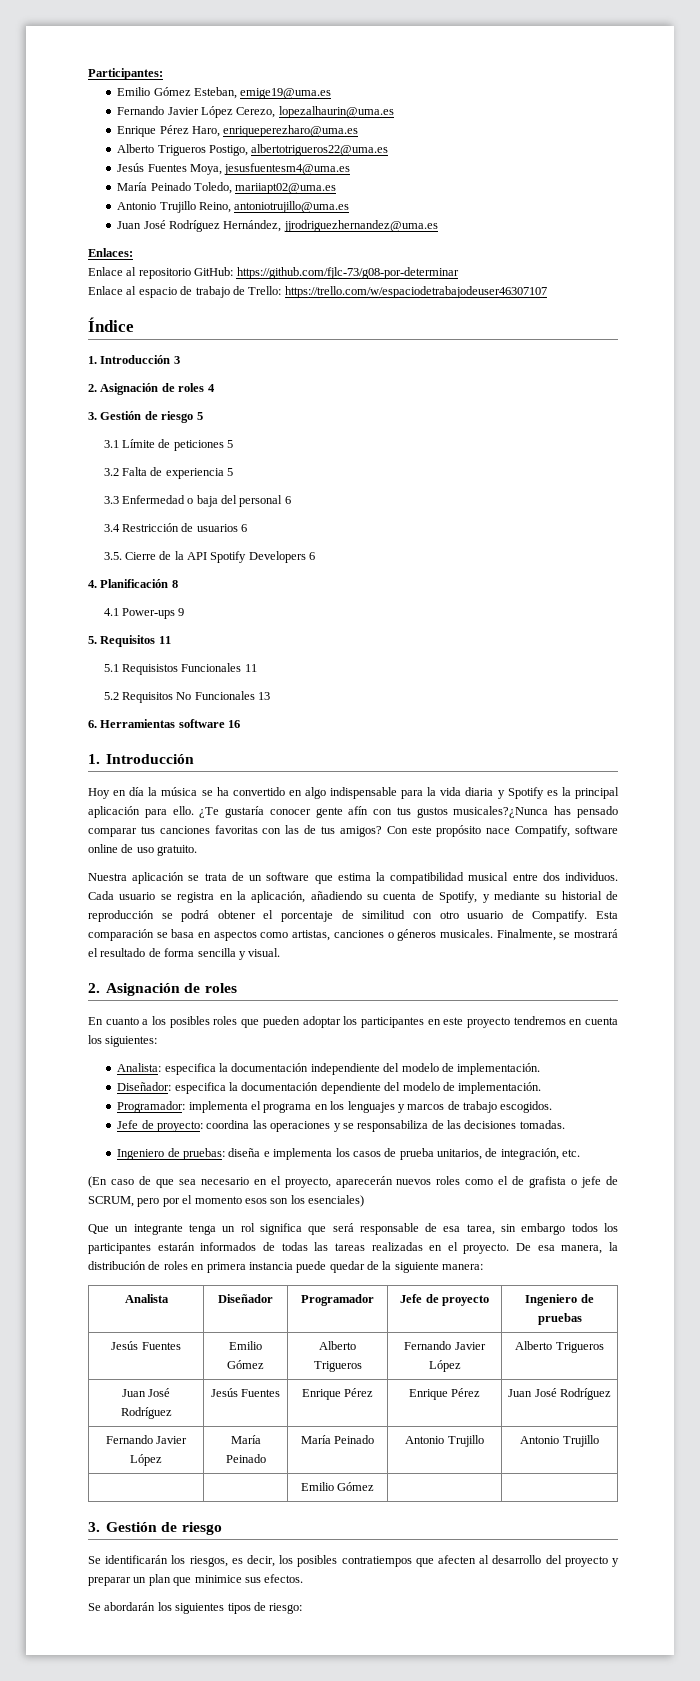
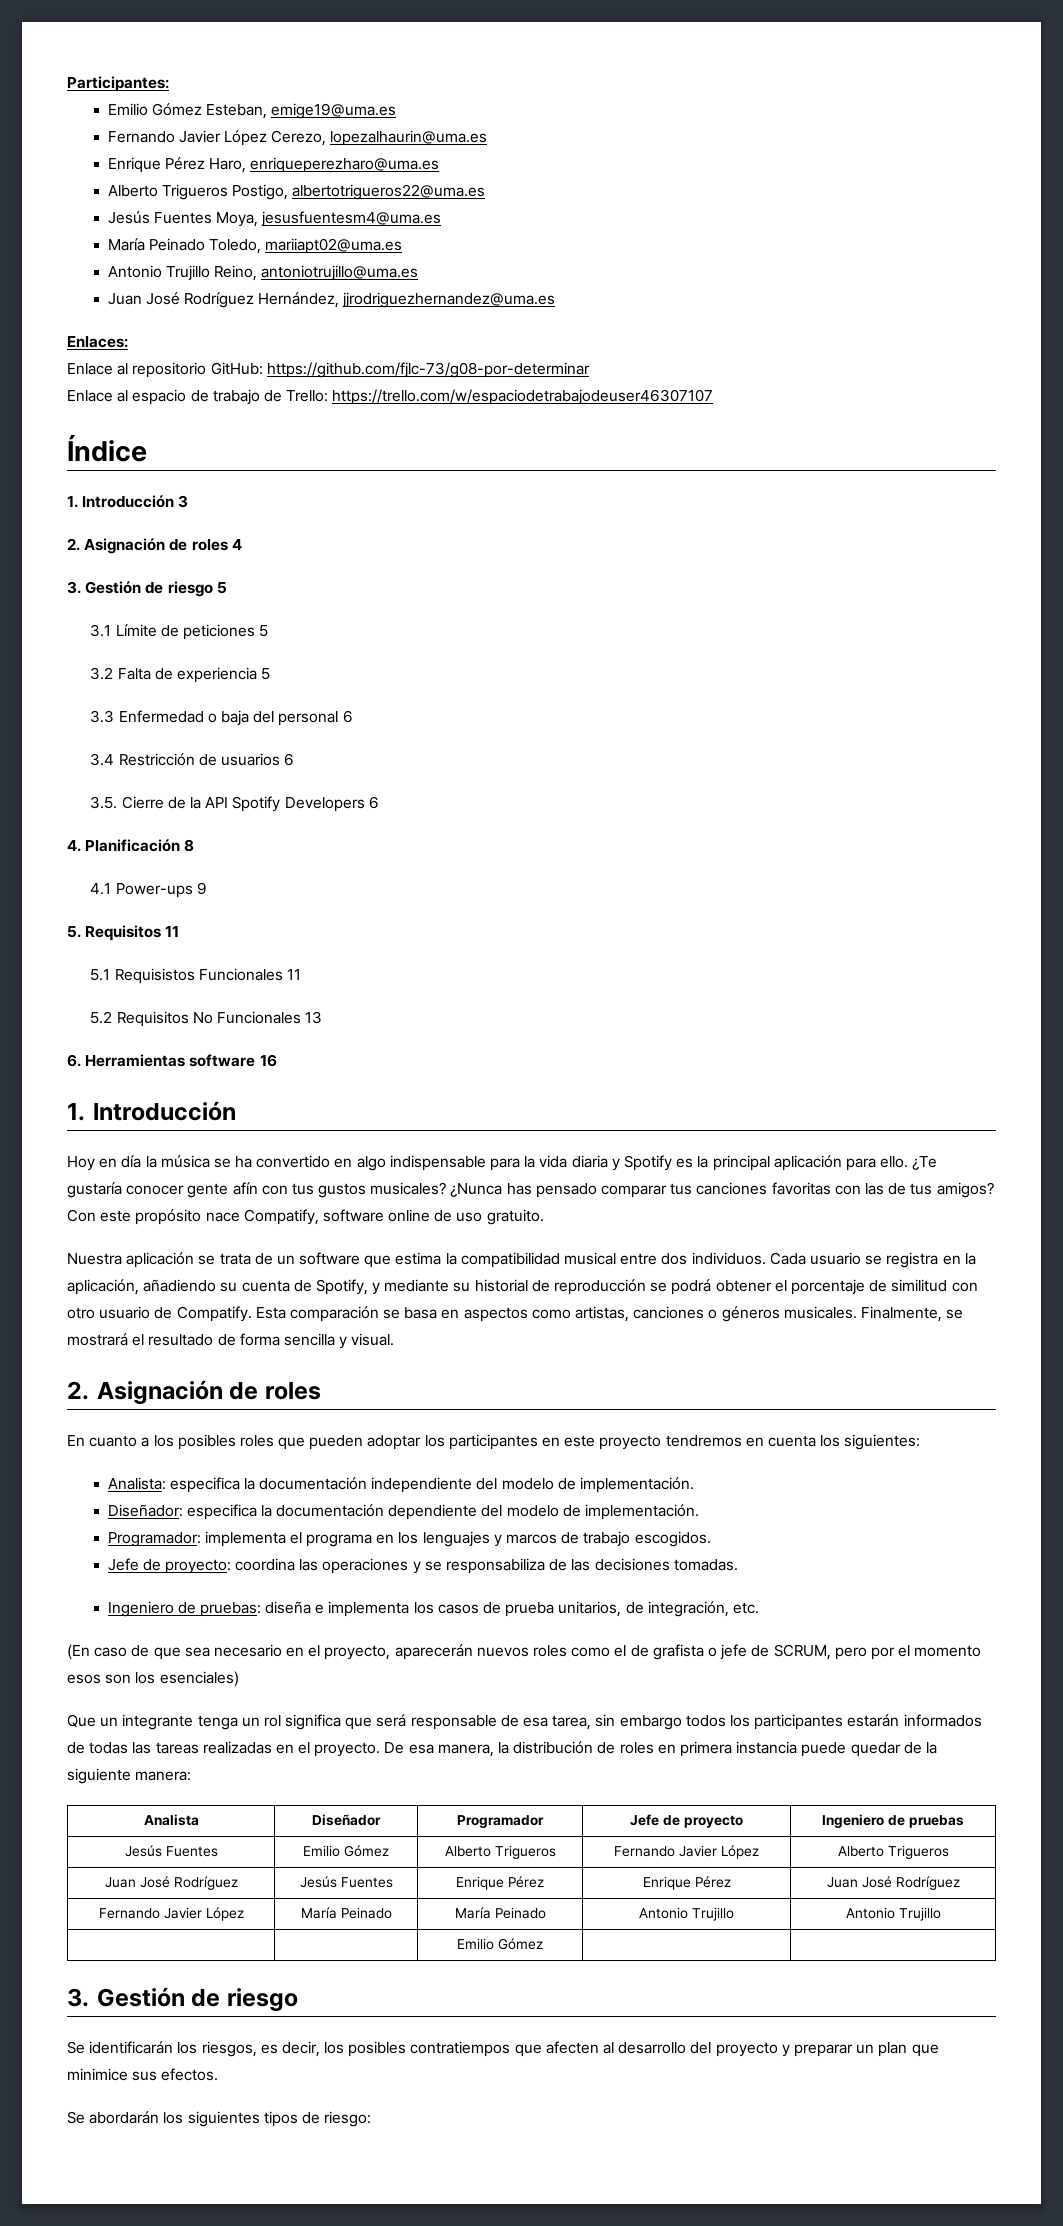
- ¿Te gustaría conocer gente afín con tus gustos musicales?¿Nunca has pensado comparar tus canciones favoritas con las de tus amigos?
+ ¿Te gustaría conocer gente afín con tus gustos musicales? ¿Nunca has pensado comparar tus canciones favoritas con las de tus amigos?

